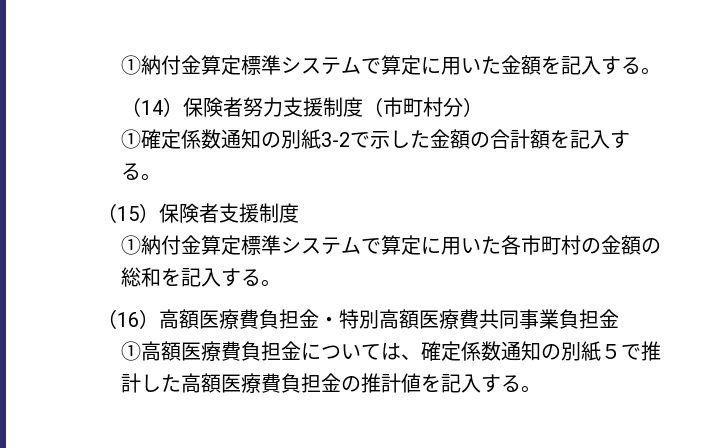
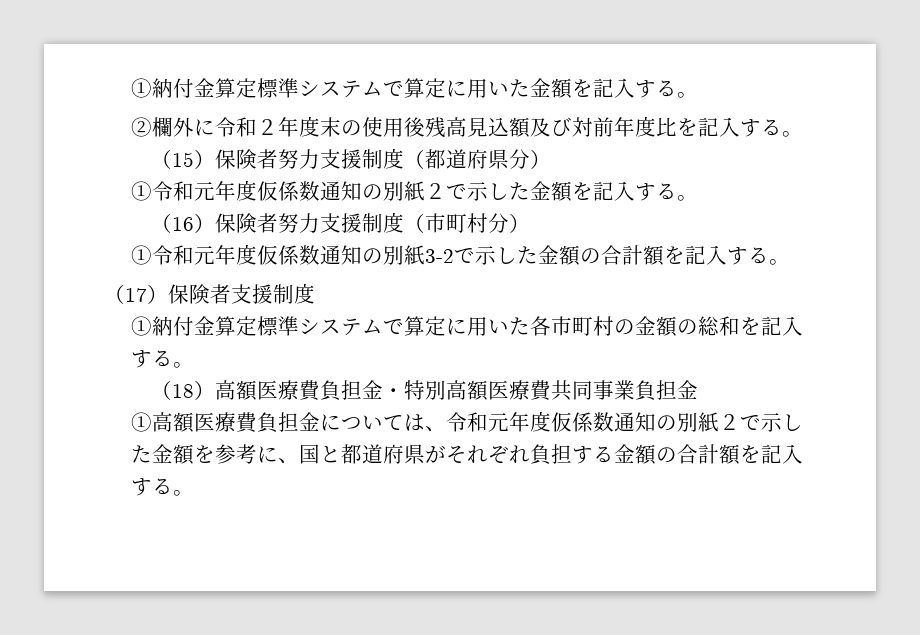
- （14）保険者努力支援制度（市町村分）
+ ②欄外に令和２年度末の使用後残高見込額及び対前年度比を記入する。
+ （15）保険者努力支援制度（都道府県分）
+ ①令和元年度仮係数通知の別紙２で示した金額を記入する。
+ （16）保険者努力支援制度（市町村分）
- ①確定係数通知の別紙3-2で示した金額の合計額を記入する。
+ ①令和元年度仮係数通知の別紙3-2で示した金額の合計額を記入する。
- （15）保険者支援制度
+ （17）保険者支援制度
- （16）高額医療費負担金・特別高額医療費共同事業負担金
+ （18）高額医療費負担金・特別高額医療費共同事業負担金
- ①高額医療費負担金については、確定係数通知の別紙５で推計した高額医療費負担金の推計値を記入する。
+ ①高額医療費負担金については、令和元年度仮係数通知の別紙２で示した金額を参考に、国と都道府県がそれぞれ負担する金額の合計額を記入する。

